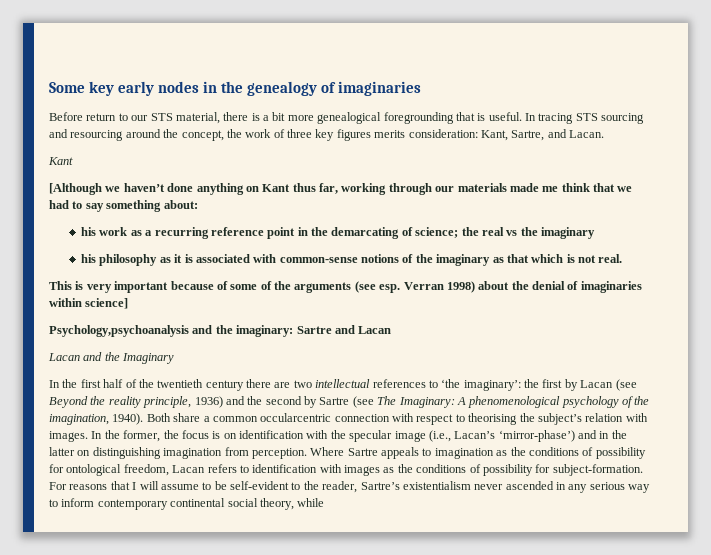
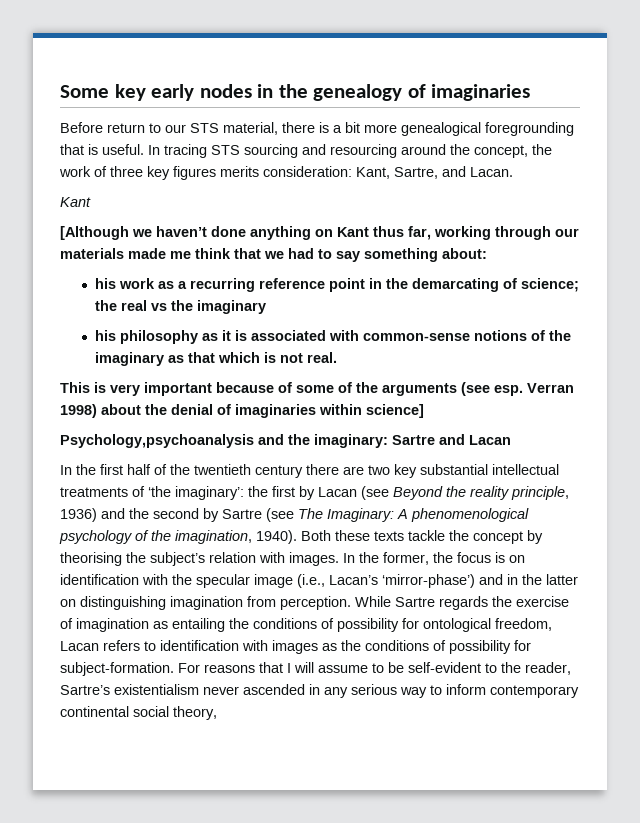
- Lacan and the Imaginary
- In the first half of the twentieth century there are two intellectual references to ‘the imaginary’: the first by Lacan (see Beyond the reality principle, 1936) and the second by Sartre (see The Imaginary: A phenomenological psychology of the imagination, 1940).
+ In the first half of the twentieth century there are two key substantial intellectual treatments of ‘the imaginary’: the first by Lacan (see Beyond the reality principle, 1936) and the second by Sartre (see The Imaginary: A phenomenological psychology of the imagination, 1940).
- Both share a common occularcentric connection with respect to theorising the subject’s relation with images.
+ Both these texts tackle the concept by theorising the subject’s relation with images.
- Where Sartre appeals to imagination as the conditions of possibility for ontological freedom, Lacan refers to identification with images as the conditions of possibility for subject-formation.
+ While Sartre regards the exercise of imagination as entailing the conditions of possibility for ontological freedom, Lacan refers to identification with images as the conditions of possibility for subject-formation.
- For reasons that I will assume to be self-evident to the reader, Sartre’s existentialism never ascended in any serious way to inform contemporary continental social theory, while
+ For reasons that I will assume to be self-evident to the reader, Sartre’s existentialism never ascended in any serious way to inform contemporary continental social theory,

